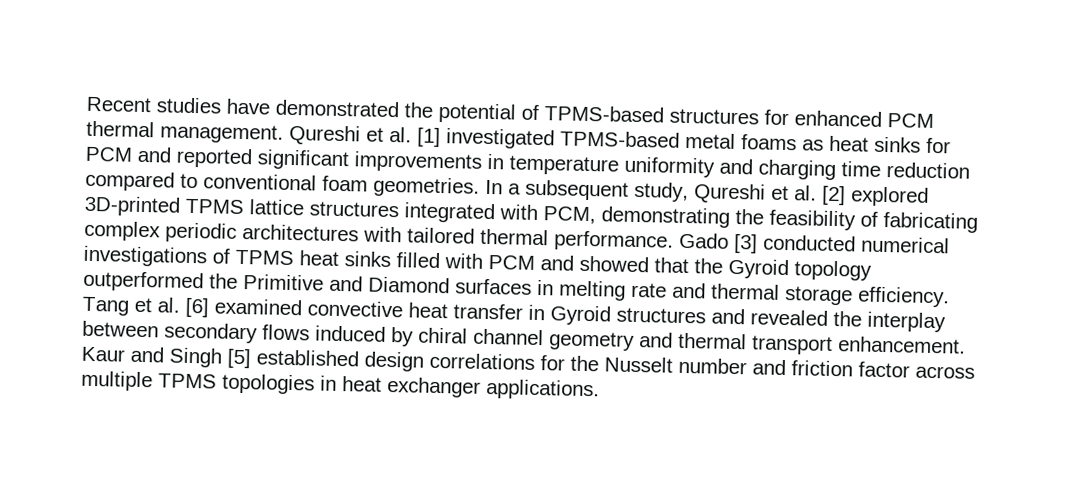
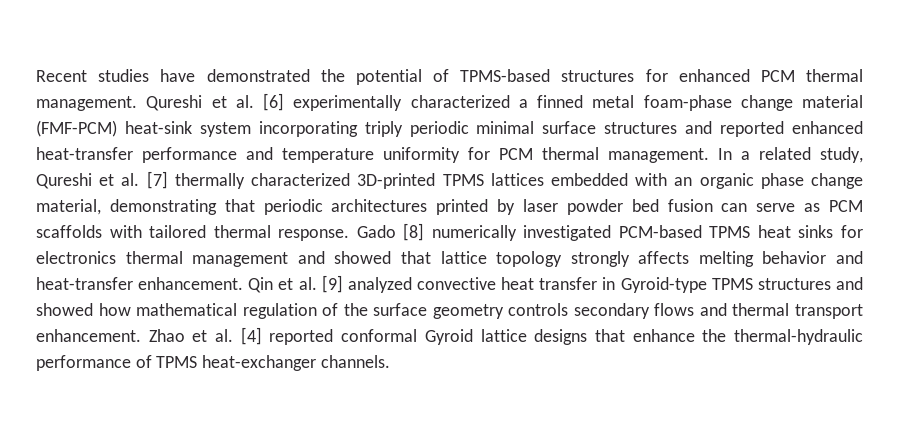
- Qureshi et al. [1] investigated TPMS-based metal foams as heat sinks for PCM and reported significant improvements in temperature uniformity and charging time reduction compared to conventional foam geometries.
+ Qureshi et al. [6] experimentally characterized a finned metal foam-phase change material (FMF-PCM) heat-sink system incorporating triply periodic minimal surface structures and reported enhanced heat-transfer performance and temperature uniformity for PCM thermal management.
- In a subsequent study, Qureshi et al. [2] explored 3D-printed TPMS lattice structures integrated with PCM, demonstrating the feasibility of fabricating complex periodic architectures with tailored thermal performance. Gado [3] conducted numerical investigations of TPMS heat sinks filled with PCM and showed that the Gyroid topology outperformed the Primitive and Diamond surfaces in melting rate and thermal storage efficiency. Tang et al. [6] examined convective heat transfer in Gyroid structures and revealed the interplay between secondary flows induced by chiral channel geometry and thermal transport enhancement. Kaur and Singh [5] established design correlations for the Nusselt number and friction factor across multiple TPMS topologies in heat exchanger applications.
+ In a related study, Qureshi et al. [7] thermally characterized 3D-printed TPMS lattices embedded with an organic phase change material, demonstrating that periodic architectures printed by laser powder bed fusion can serve as PCM scaffolds with tailored thermal response. Gado [8] numerically investigated PCM-based TPMS heat sinks for electronics thermal management and showed that lattice topology strongly affects melting behavior and heat-transfer enhancement. Qin et al. [9] analyzed convective heat transfer in Gyroid-type TPMS structures and showed how mathematical regulation of the surface geometry controls secondary flows and thermal transport enhancement. Zhao et al. [4] reported conformal Gyroid lattice designs that enhance the thermal-hydraulic performance of TPMS heat-exchanger channels.

